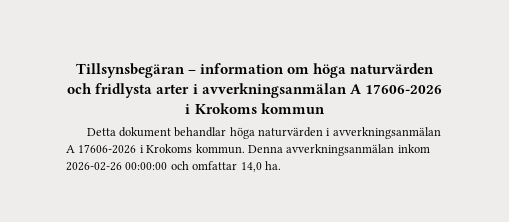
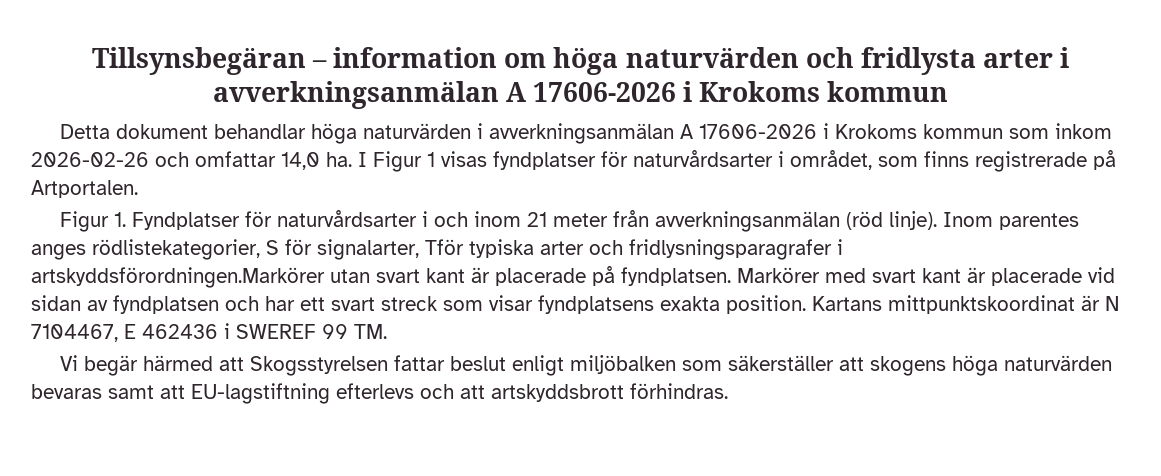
- Detta dokument behandlar höga naturvärden i avverkningsanmälan A 17606-2026 i Krokoms kommun. Denna avverkningsanmälan inkom 2026-02-26 00:00:00 och omfattar 14,0 ha.
+ Detta dokument behandlar höga naturvärden i avverkningsanmälan A 17606-2026 i Krokoms kommun som inkom 2026-02-26 och omfattar 14,0 ha.
+ I Figur 1 visas fyndplatser för naturvårdsarter i området, som finns registrerade på Artportalen.
+ Figur 1. Fyndplatser för naturvårdsarter i och inom 21 meter från avverkningsanmälan (röd linje). Inom parentes anges rödlistekategorier, S för signalarter, Tför typiska arter och fridlysningsparagrafer i artskyddsförordningen.Markörer utan svart kant är placerade på fyndplatsen. Markörer med svart kant är placerade vid sidan av fyndplatsen och har ett svart streck som visar fyndplatsens exakta position. Kartans mittpunktskoordinat är N 7104467, E 462436 i SWEREF 99 TM.
+ Vi begär härmed att Skogsstyrelsen fattar beslut enligt miljöbalken som säkerställer att skogens höga naturvärden bevaras samt att EU-lagstiftning efterlevs och att artskyddsbrott förhindras.

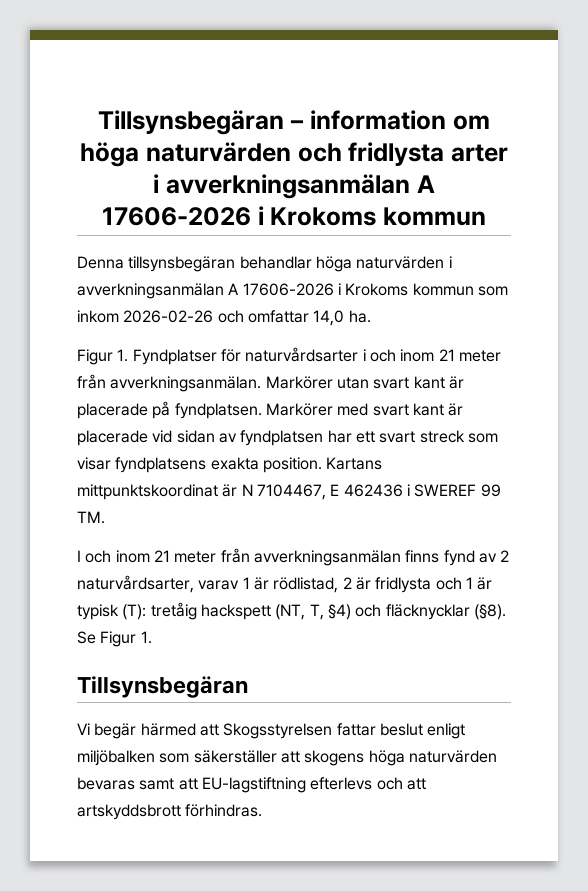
- Detta dokument behandlar höga naturvärden i avverkningsanmälan A 17606-2026 i Krokoms kommun som inkom 2026-02-26 och omfattar 14,0 ha. I Figur 1 visas fyndplatser för naturvårdsarter i området, som finns registrerade på Artportalen.
+ Denna tillsynsbegäran behandlar höga naturvärden i avverkningsanmälan A 17606-2026 i Krokoms kommun som inkom 2026-02-26 och omfattar 14,0 ha.
- Figur 1. Fyndplatser för naturvårdsarter i och inom 21 meter från avverkningsanmälan (röd linje). Inom parentes anges rödlistekategorier, S för signalarter, Tför typiska arter och fridlysningsparagrafer i artskyddsförordningen.Markörer utan svart kant är placerade på fyndplatsen.
+ Figur 1. Fyndplatser för naturvårdsarter i och inom 21 meter från avverkningsanmälan. Markörer utan svart kant är placerade på fyndplatsen.
- Markörer med svart kant är placerade vid sidan av fyndplatsen och har ett svart streck som visar fyndplatsens exakta position.
+ Markörer med svart kant är placerade vid sidan av fyndplatsen har ett svart streck som visar fyndplatsens exakta position.
+ I och inom 21 meter från avverkningsanmälan finns fynd av 2 naturvårdsarter, varav 1 är rödlistad, 2 är fridlysta och 1 är typisk (T): tretåig hackspett (NT, T, §4) och fläcknycklar (§8). Se Figur 1.
+ Tillsynsbegäran

